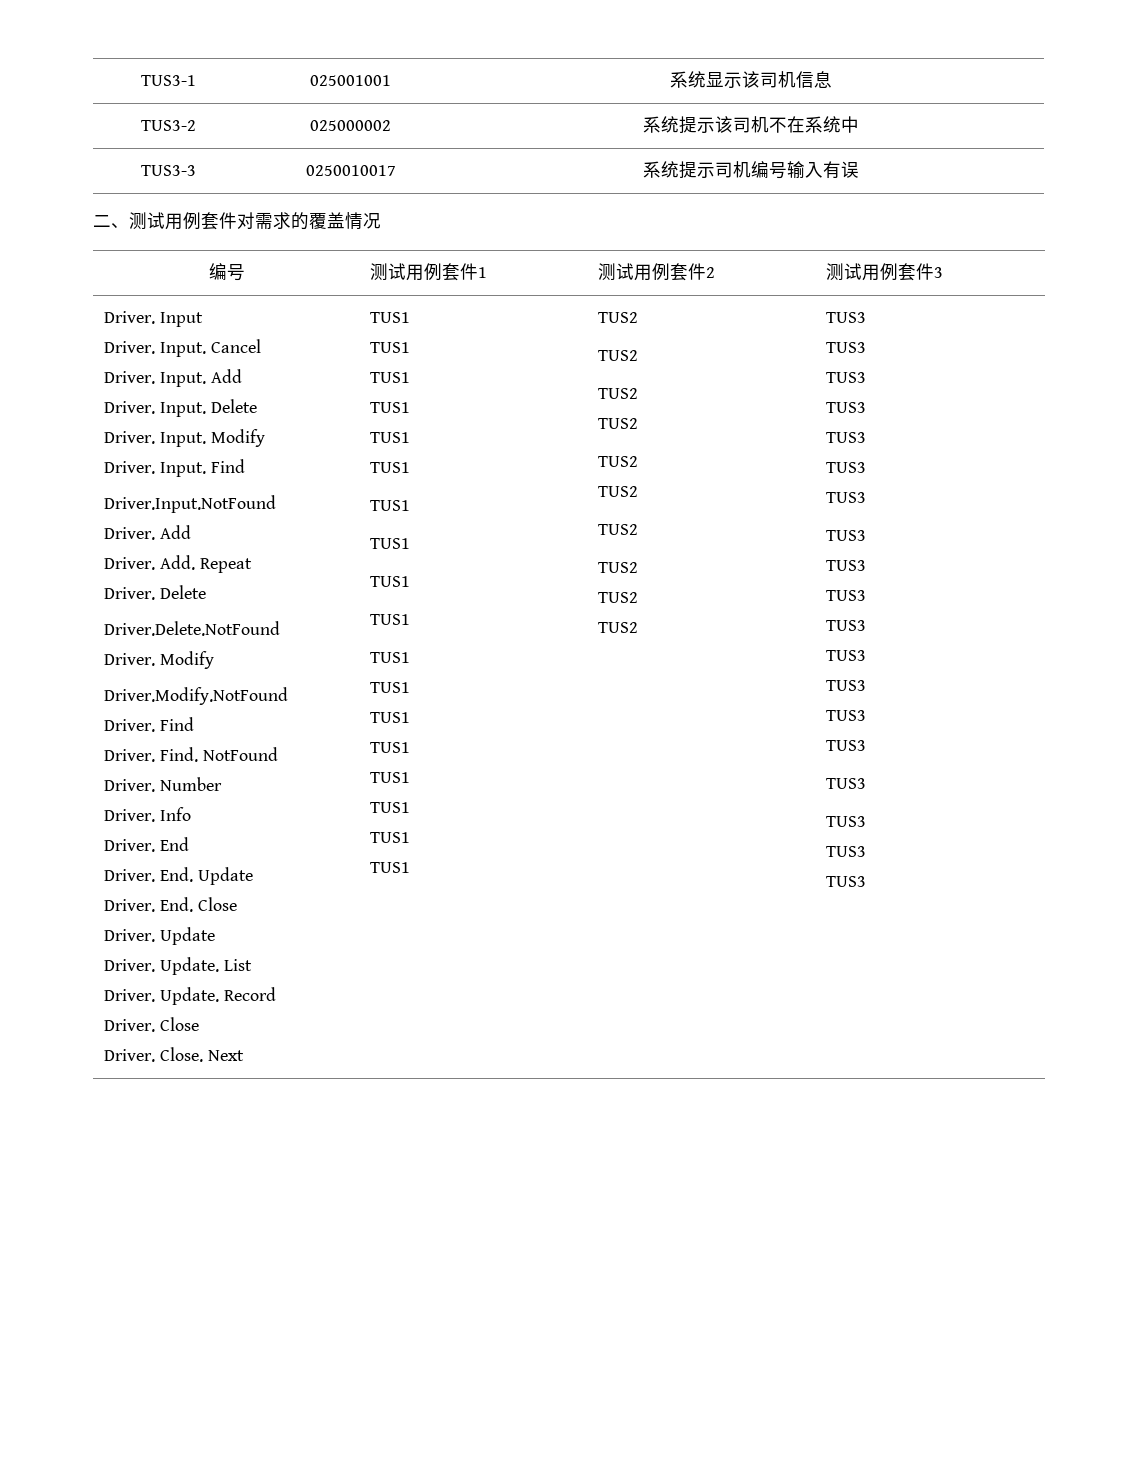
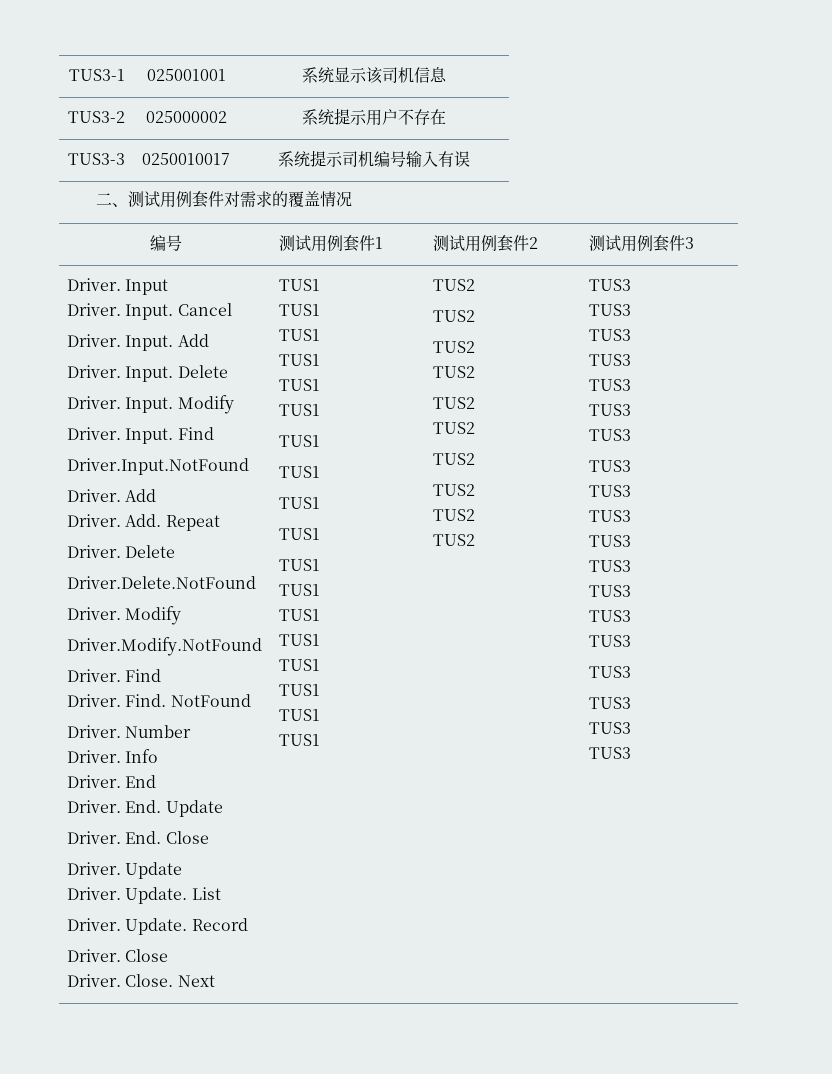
- TUS3-2 | 025000002 | 系统提示该司机不在系统中
+ TUS3-2 | 025000002 | 系统提示用户不存在

